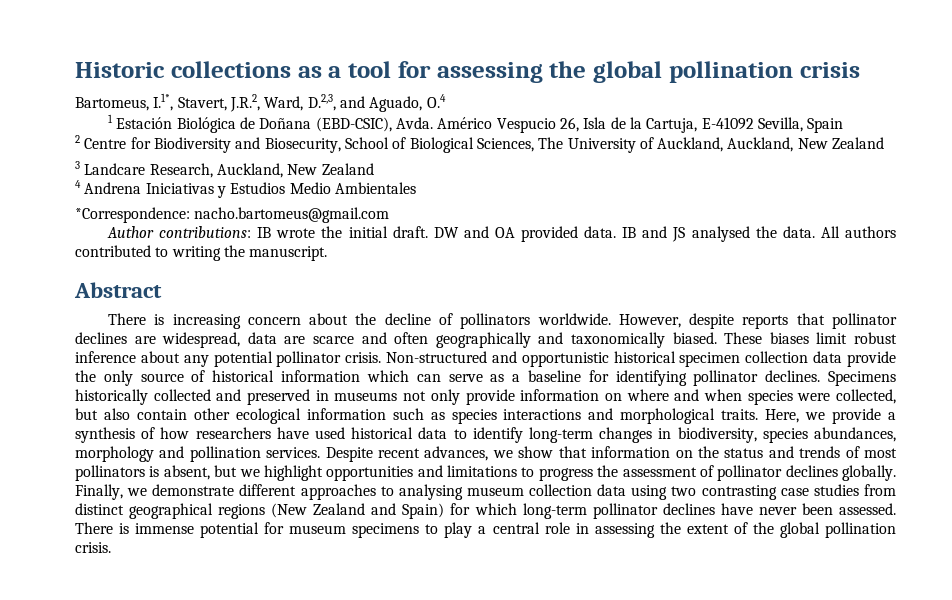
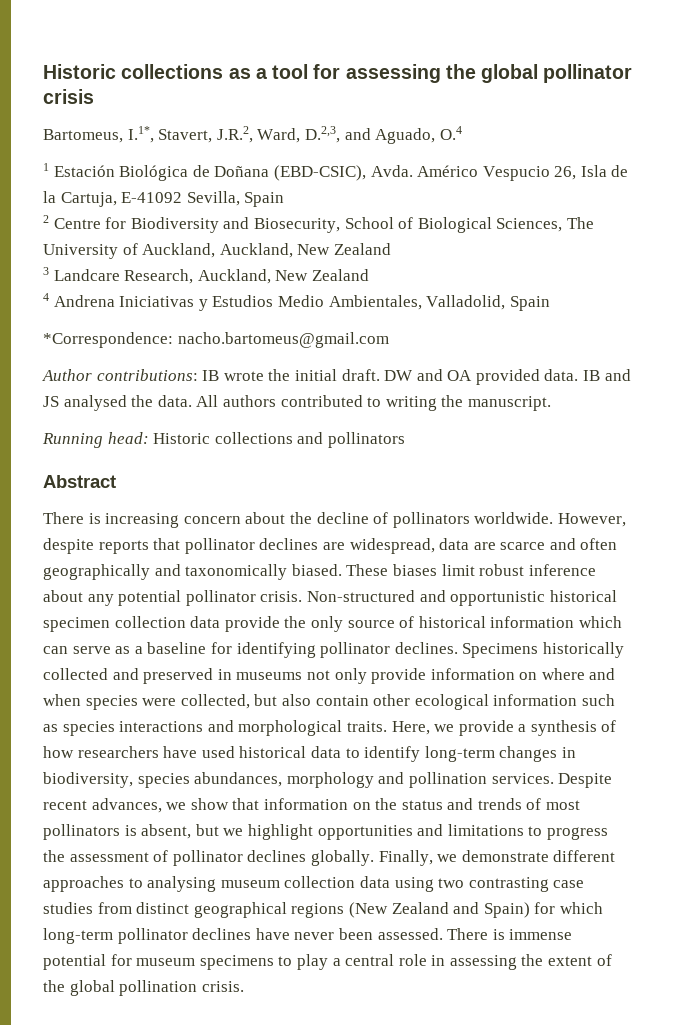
- Historic collections as a tool for assessing the global pollination crisis
+ Historic collections as a tool for assessing the global pollinator crisis
- 4 Andrena Iniciativas y Estudios Medio Ambientales
+ 4 Andrena Iniciativas y Estudios Medio Ambientales, Valladolid, Spain
+ Running head: Historic collections and pollinators

